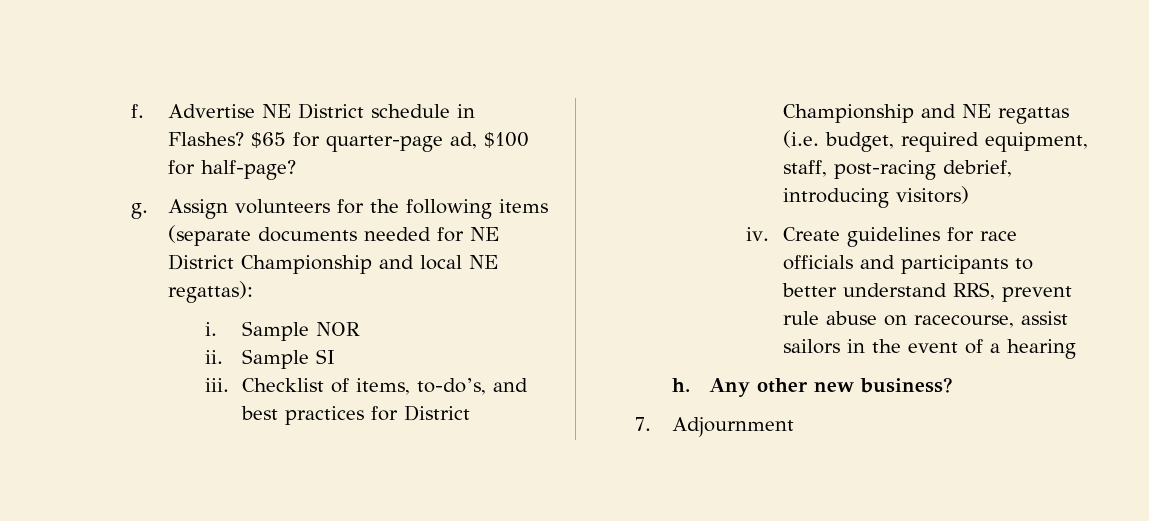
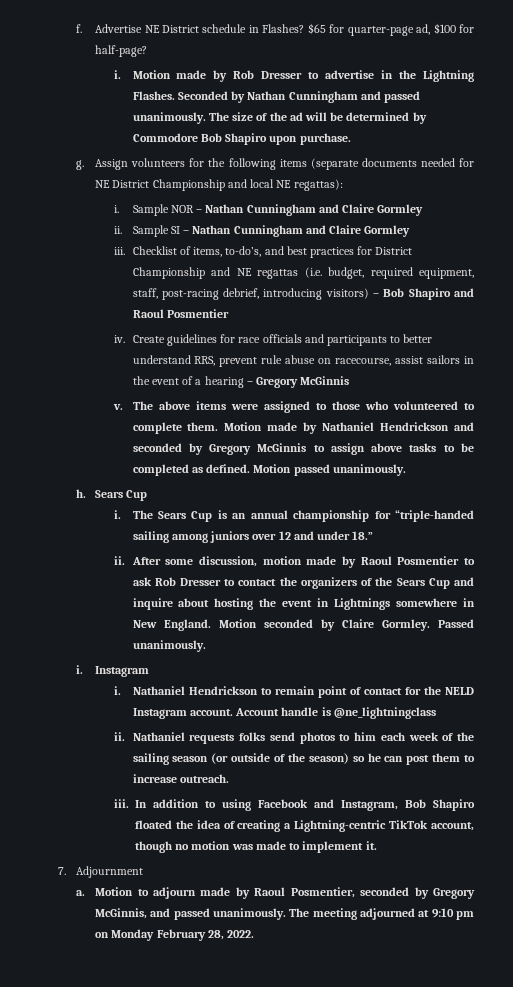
+ i. Motion made by Rob Dresser to advertise in the Lightning Flashes. Seconded by Nathan Cunningham and passed unanimously. The size of the ad will be determined by Commodore Bob Shapiro upon purchase.
- Sample NOR
- ii. Sample SI
+ Sample NOR – Nathan Cunningham and Claire Gormley
+ ii. Sample SI – Nathan Cunningham and Claire Gormley
- Checklist of items, to-do’s, and best practices for District Championship and NE regattas (i.e. budget, required equipment, staff, post-racing debrief, introducing visitors)
+ Checklist of items, to-do’s, and best practices for District Championship and NE regattas (i.e. budget, required equipment, staff, post-racing debrief, introducing visitors) – Bob Shapiro and Raoul Posmentier
- Create guidelines for race officials and participants to better understand RRS, prevent rule abuse on racecourse, assist sailors in the event of a hearing
- h. Any other new business?
+ Create guidelines for race officials and participants to better understand RRS, prevent rule abuse on racecourse, assist sailors in the event of a hearing – Gregory McGinnis
+ v. The above items were assigned to those who volunteered to complete them. Motion made by Nathaniel Hendrickson and seconded by Gregory McGinnis to assign above tasks to be completed as defined. Motion passed unanimously.
+ h. Sears Cup
+ i. The Sears Cup is an annual championship for “triple-handed sailing among juniors over 12 and under 18.”
+ ii. After some discussion, motion made by Raoul Posmentier to ask Rob Dresser to contact the organizers of the Sears Cup and inquire about hosting the event in Lightnings somewhere in New England. Motion seconded by Claire Gormley. Passed unanimously.
+ i. Instagram
+ i. Nathaniel Hendrickson to remain point of contact for the NELD Instagram account. Account handle is @ne_lightningclass
+ ii. Nathaniel requests folks send photos to him each week of the sailing season (or outside of the season) so he can post them to increase outreach.
+ iii. In addition to using Facebook and Instagram, Bob Shapiro floated the idea of creating a Lightning-centric TikTok account, though no motion was made to implement it.
  7. Adjournment
+ a. Motion to adjourn made by Raoul Posmentier, seconded by Gregory McGinnis, and passed unanimously. The meeting adjourned at 9:10 pm on Monday February 28, 2022.

